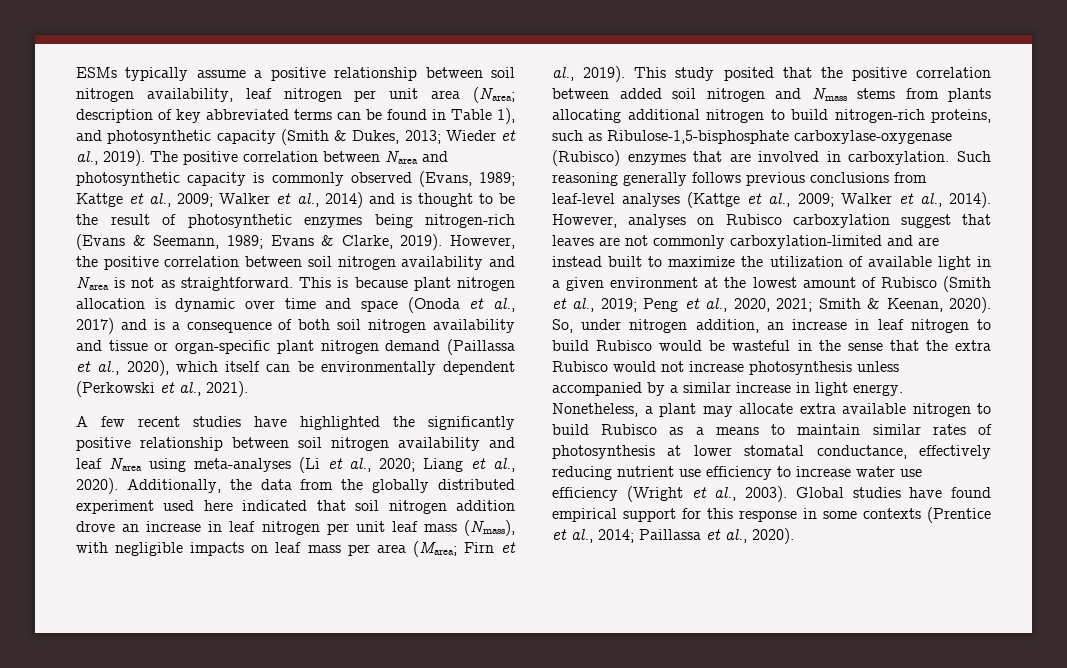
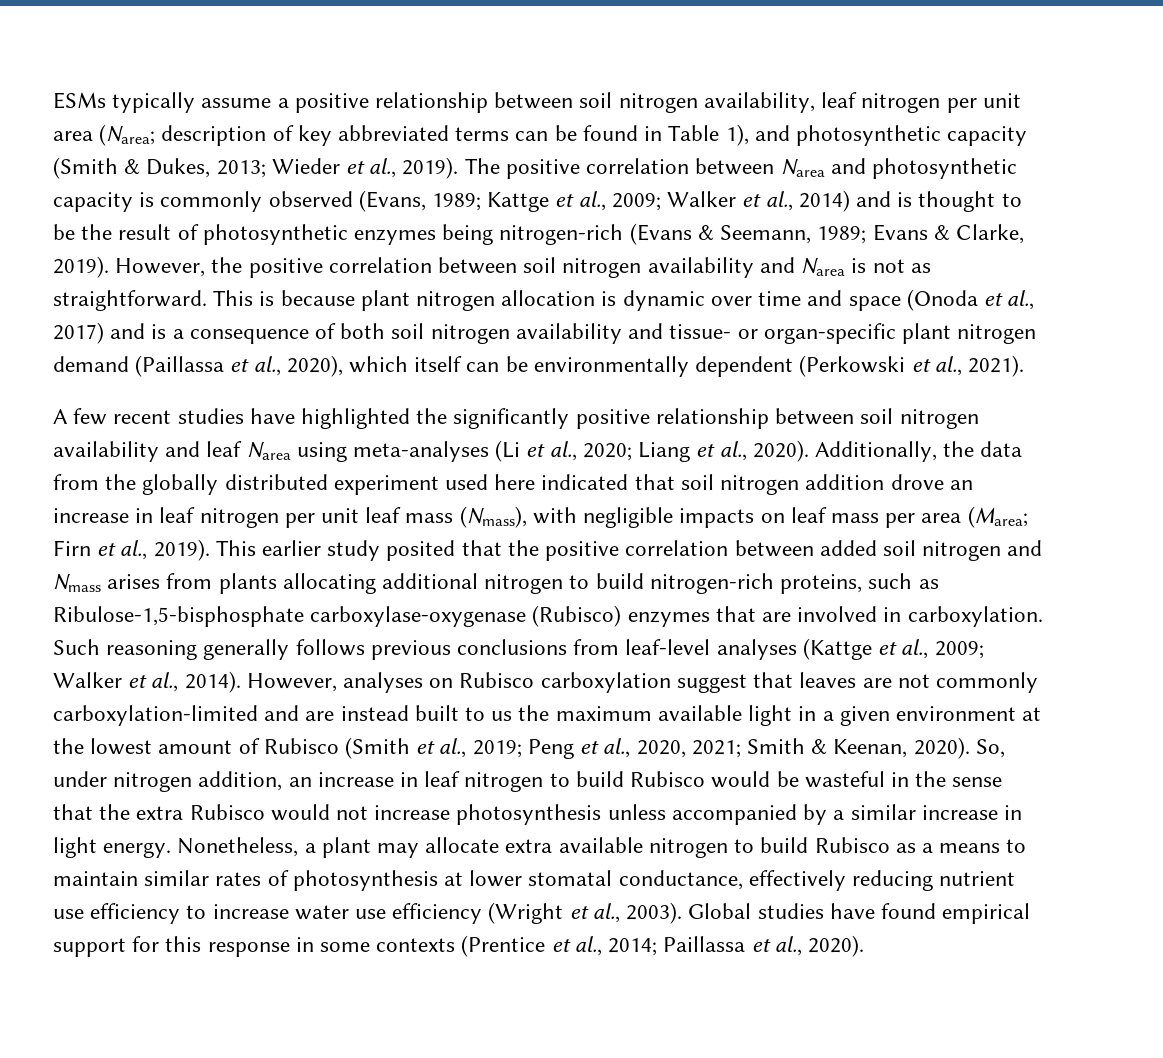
- This is because plant nitrogen allocation is dynamic over time and space (Onoda et al., 2017) and is a consequence of both soil nitrogen availability and tissue or organ-specific plant nitrogen demand (Paillassa et al., 2020), which itself can be environmentally dependent (Perkowski et al., 2021).
+ This is because plant nitrogen allocation is dynamic over time and space (Onoda et al., 2017) and is a consequence of both soil nitrogen availability and tissue- or organ-specific plant nitrogen demand (Paillassa et al., 2020), which itself can be environmentally dependent (Perkowski et al., 2021).
- This study posited that the positive correlation between added soil nitrogen and Nmass stems from plants allocating additional nitrogen to build nitrogen-rich proteins, such as Ribulose-1,5-bisphosphate carboxylase-oxygenase (Rubisco) enzymes that are involved in carboxylation.
+ This earlier study posited that the positive correlation between added soil nitrogen and Nmass arises from plants allocating additional nitrogen to build nitrogen-rich proteins, such as Ribulose-1,5-bisphosphate carboxylase-oxygenase (Rubisco) enzymes that are involved in carboxylation.
- However, analyses on Rubisco carboxylation suggest that leaves are not commonly carboxylation-limited and are instead built to maximize the utilization of available light in a given environment at the lowest amount of Rubisco (Smith et al., 2019; Peng et al., 2020, 2021; Smith & Keenan, 2020).
+ However, analyses on Rubisco carboxylation suggest that leaves are not commonly carboxylation-limited and are instead built to us the maximum available light in a given environment at the lowest amount of Rubisco (Smith et al., 2019; Peng et al., 2020, 2021; Smith & Keenan, 2020).

